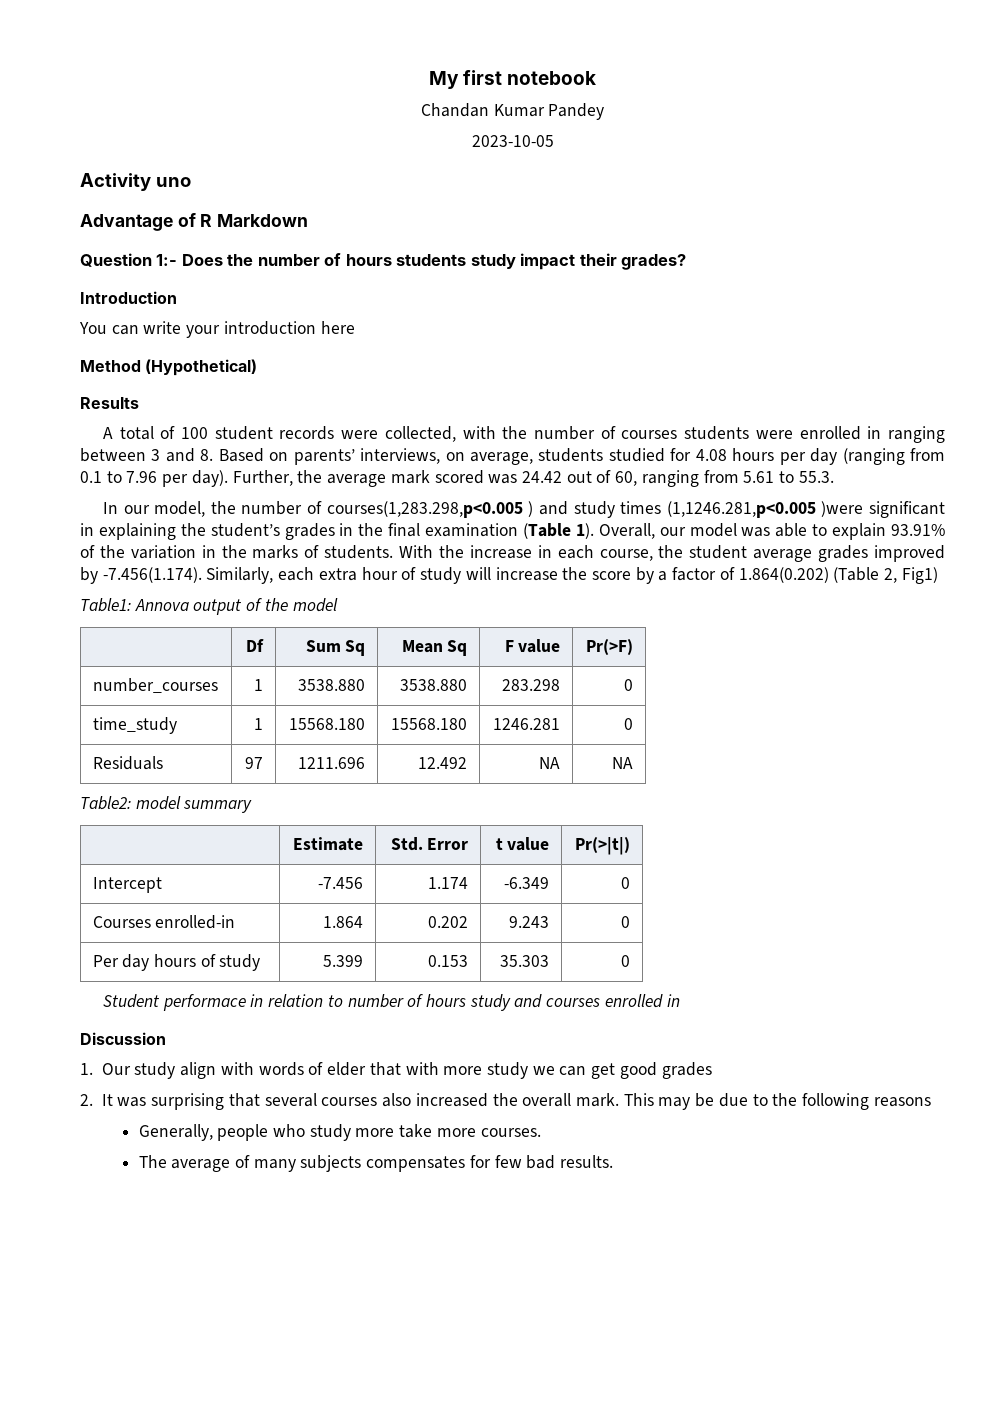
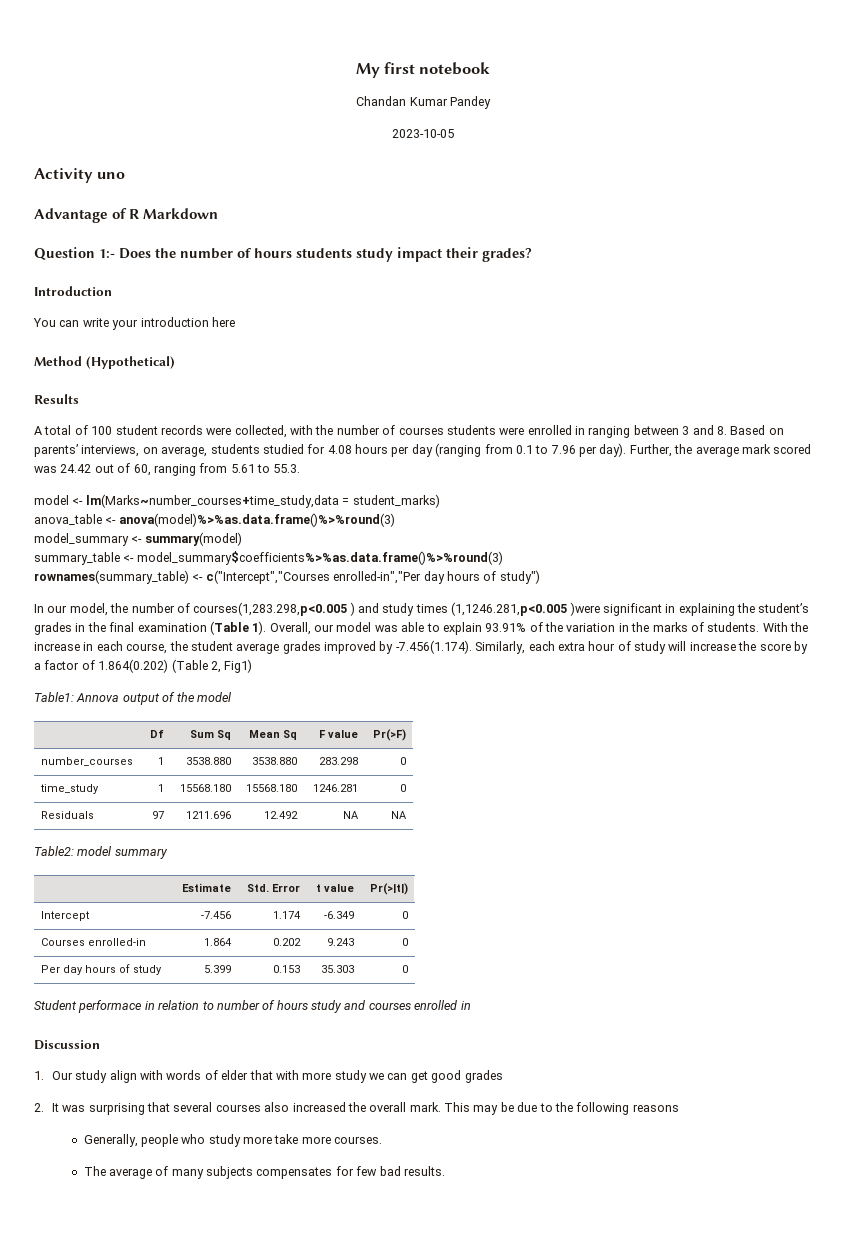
+ model <- lm(Marks~number_courses+time_study,data = student_marks)
+ anova_table <- anova(model)%>%as.data.frame()%>%round(3)
+ model_summary <- summary(model)
+ summary_table <- model_summary$coefficients%>%as.data.frame()%>%round(3)
+ rownames(summary_table) <- c("Intercept","Courses enrolled-in","Per day hours of study")

